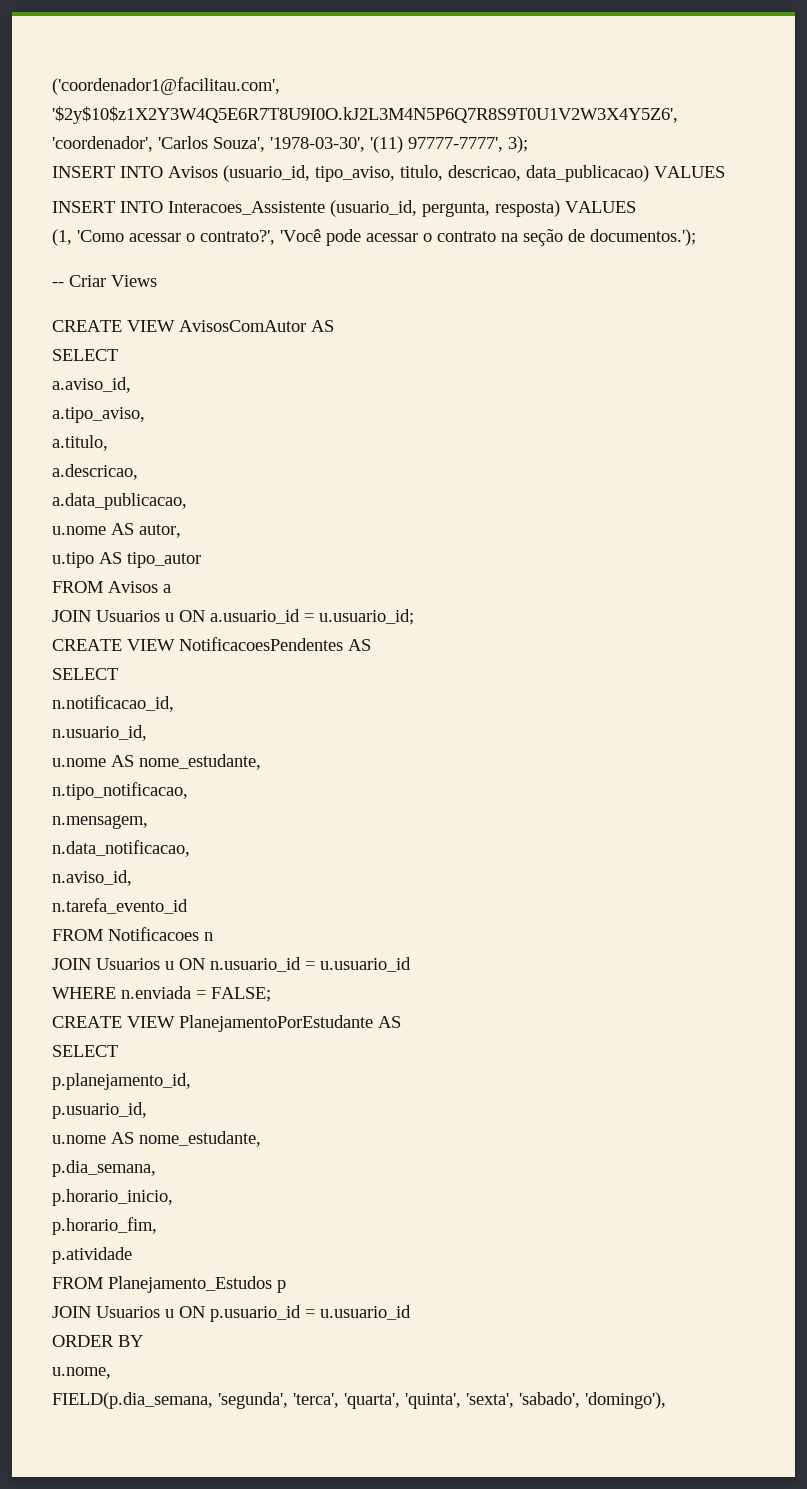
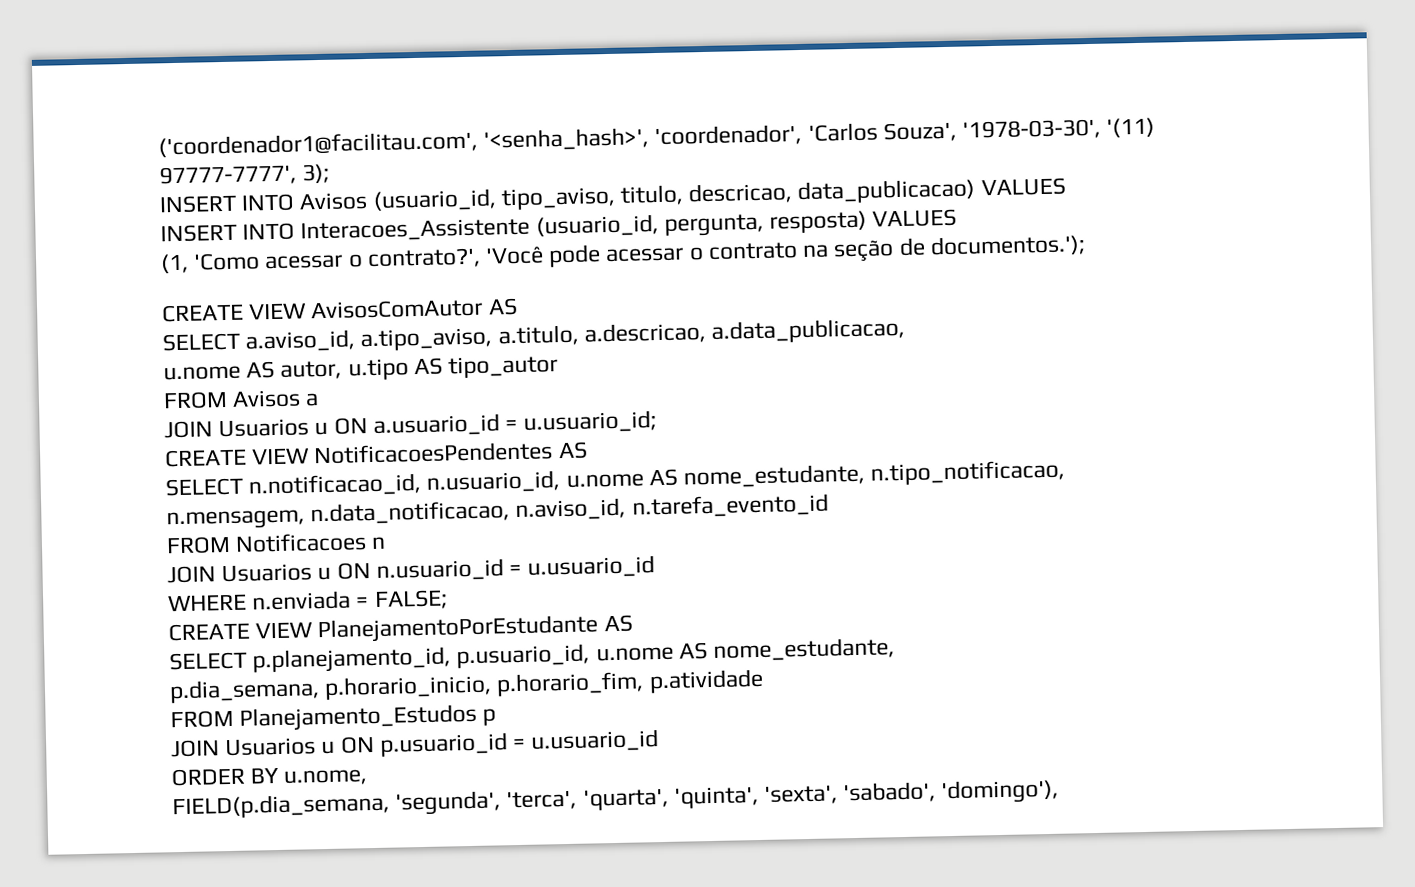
- ('coordenador1@facilitau.com', '$2y$10$z1X2Y3W4Q5E6R7T8U9I0O.kJ2L3M4N5P6Q7R8S9T0U1V2W3X4Y5Z6', 'coordenador', 'Carlos Souza', '1978-03-30', '(11) 97777-7777', 3);
+ ('coordenador1@facilitau.com', '<senha_hash>', 'coordenador', 'Carlos Souza', '1978-03-30', '(11) 97777-7777', 3);
- -- Criar Views
  CREATE VIEW AvisosComAutor AS
- SELECT
- a.aviso_id,
- a.tipo_aviso,
- a.titulo,
- a.descricao,
- a.data_publicacao,
+ SELECT a.aviso_id, a.tipo_aviso, a.titulo, a.descricao, a.data_publicacao,
- u.nome AS autor,
- u.tipo AS tipo_autor
+ u.nome AS autor, u.tipo AS tipo_autor
  CREATE VIEW NotificacoesPendentes AS
- SELECT
- n.notificacao_id,
- n.usuario_id,
- u.nome AS nome_estudante,
- n.tipo_notificacao,
+ SELECT n.notificacao_id, n.usuario_id, u.nome AS nome_estudante, n.tipo_notificacao,
- n.mensagem,
- n.data_notificacao,
- n.aviso_id,
- n.tarefa_evento_id
+ n.mensagem, n.data_notificacao, n.aviso_id, n.tarefa_evento_id
  CREATE VIEW PlanejamentoPorEstudante AS
- SELECT
- p.planejamento_id,
- p.usuario_id,
- u.nome AS nome_estudante,
+ SELECT p.planejamento_id, p.usuario_id, u.nome AS nome_estudante,
- p.dia_semana,
- p.horario_inicio,
- p.horario_fim,
- p.atividade
+ p.dia_semana, p.horario_inicio, p.horario_fim, p.atividade
- ORDER BY
- u.nome,
+ ORDER BY u.nome,

